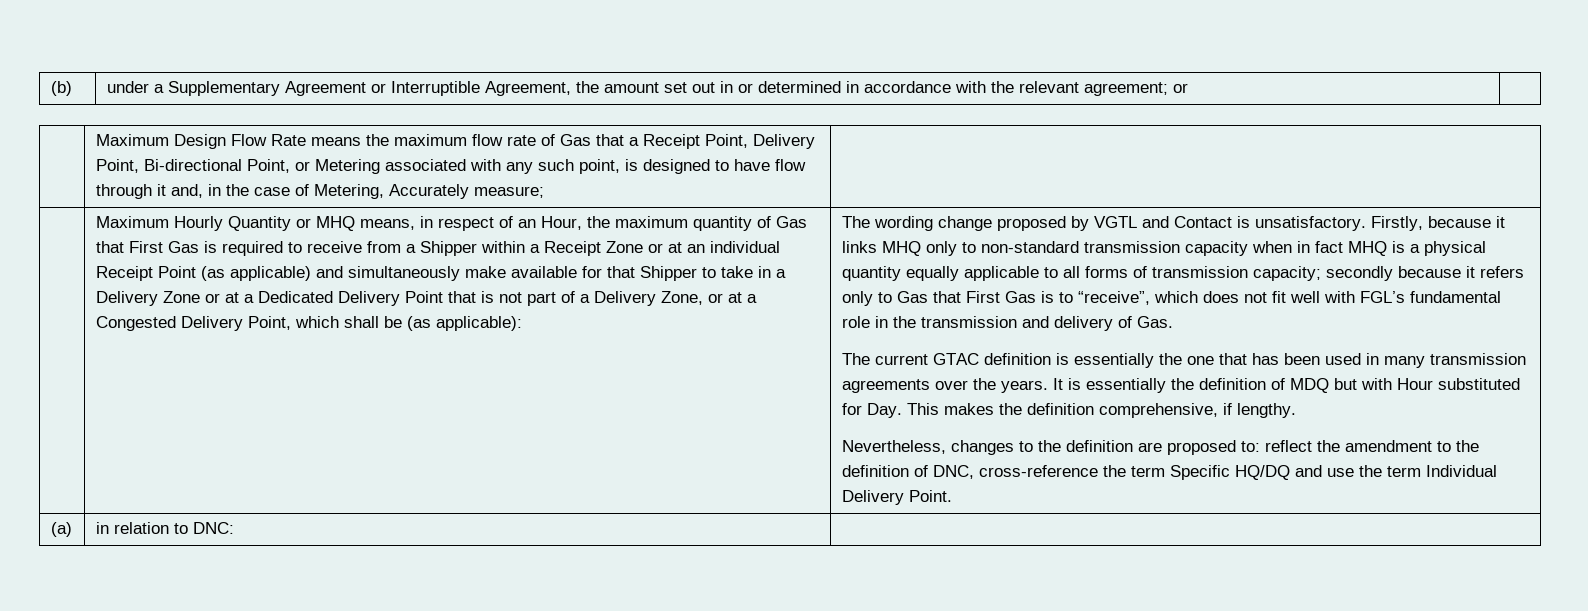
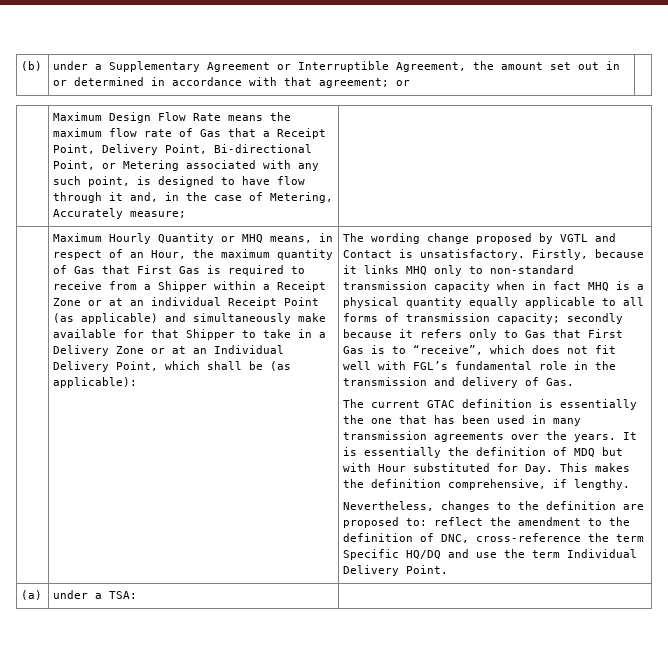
- (b) | under a Supplementary Agreement or Interruptible Agreement, the amount set out in or determined in accordance with the relevant agreement; or |
+ (b) | under a Supplementary Agreement or Interruptible Agreement, the amount set out in or determined in accordance with that agreement; or |
- Maximum Hourly Quantity or MHQ means, in respect of an Hour, the maximum quantity of Gas that First Gas is required to receive from a Shipper within a Receipt Zone or at an individual Receipt Point (as applicable) and simultaneously make available for that Shipper to take in a Delivery Zone or at a Dedicated Delivery Point that is not part of a Delivery Zone, or at a Congested Delivery Point, which shall be (as applicable):
+ Maximum Hourly Quantity or MHQ means, in respect of an Hour, the maximum quantity of Gas that First Gas is required to receive from a Shipper within a Receipt Zone or at an individual Receipt Point (as applicable) and simultaneously make available for that Shipper to take in a Delivery Zone or at an Individual Delivery Point, which shall be (as applicable):
- (a) | in relation to DNC: |
+ (a) | under a TSA: |

